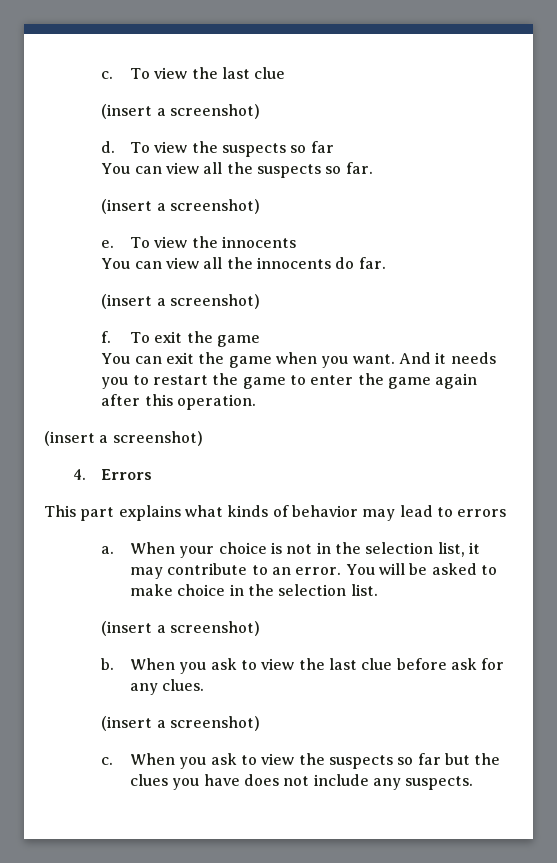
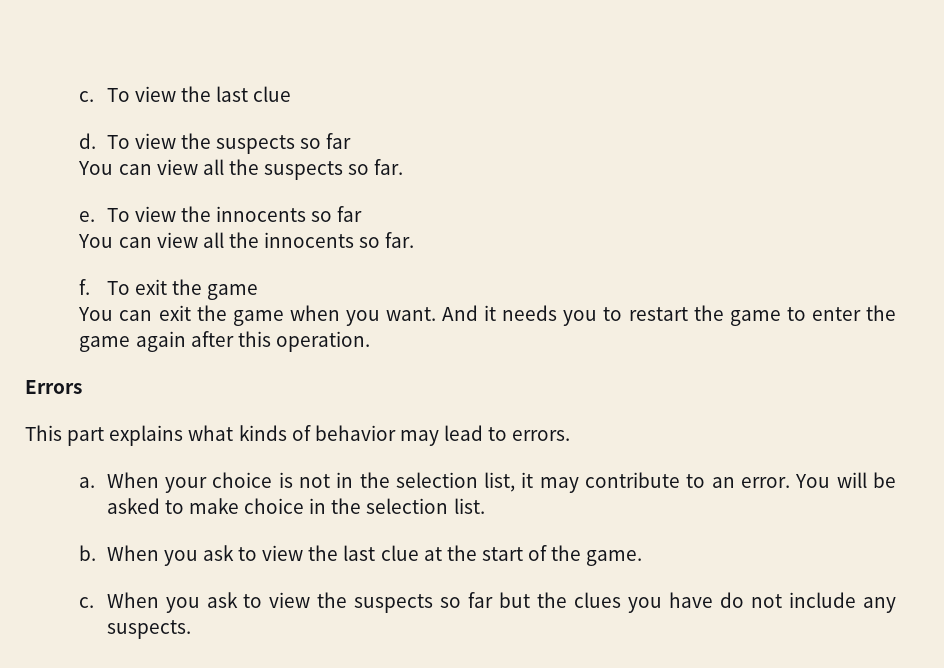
  To view the last clue
- (insert a screenshot)
  You can view all the suspects so far.
- (insert a screenshot)
- To view the innocents
+ To view the innocents so far
- You can view all the innocents do far.
- (insert a screenshot)
+ You can view all the innocents so far.
  And it needs you to restart the game to enter the game again after this operation.
- (insert a screenshot)
- 4. Errors
+ Errors
- This part explains what kinds of behavior may lead to errors
+ This part explains what kinds of behavior may lead to errors.
  You will be asked to make choice in the selection list.
- (insert a screenshot)
- When you ask to view the last clue before ask for any clues.
- (insert a screenshot)
+ When you ask to view the last clue at the start of the game.
- When you ask to view the suspects so far but the clues you have does not include any suspects.
+ When you ask to view the suspects so far but the clues you have do not include any suspects.

